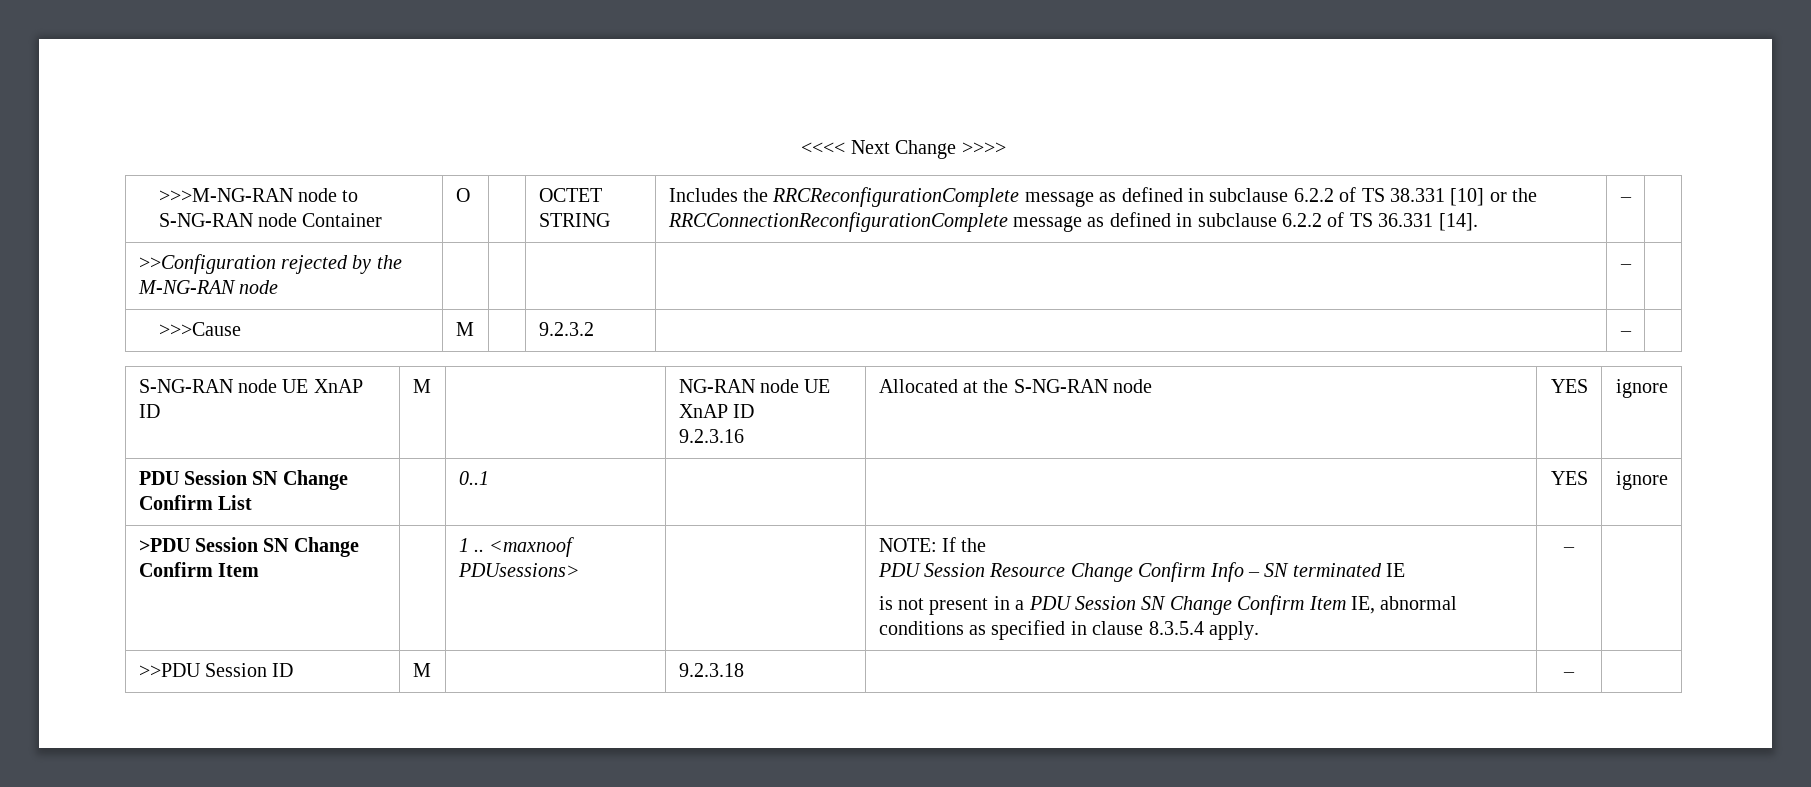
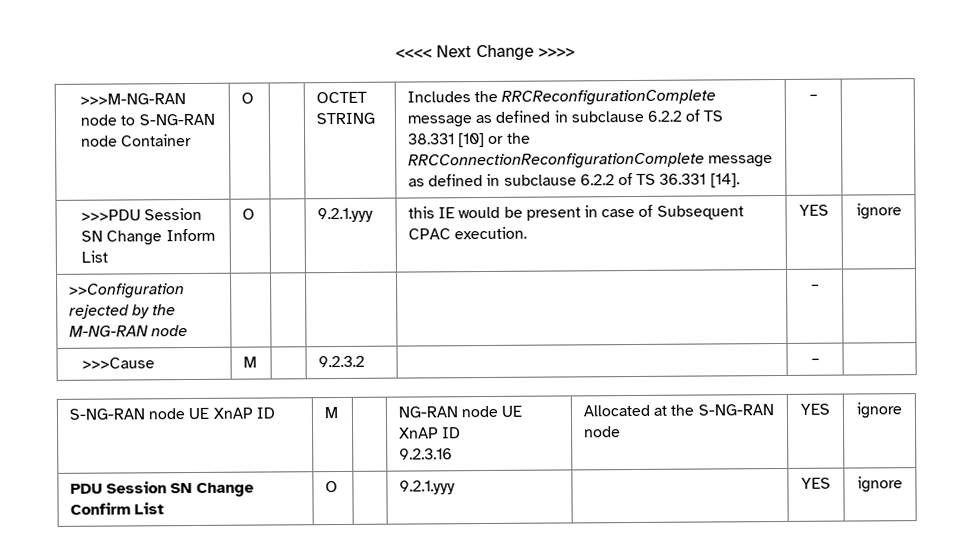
+ >>>PDU Session SN Change Inform List | O | | 9.2.1.yyy | this IE would be present in case of Subsequent CPAC execution. | YES | ignore
- PDU Session SN Change Confirm List | | 0..1 | | | YES | ignore
- >PDU Session SN Change Confirm Item | | 1 .. <maxnoof PDUsessions> | | NOTE: If the
- PDU Session Resource Change Confirm Info – SN terminated IE
- is not present in a PDU Session SN Change Confirm Item IE, abnormal conditions as specified in clause 8.3.5.4 apply. | – |
- >>PDU Session ID | M | | 9.2.3.18 | | – |
+ PDU Session SN Change Confirm List | O | | 9.2.1.yyy | | YES | ignore

